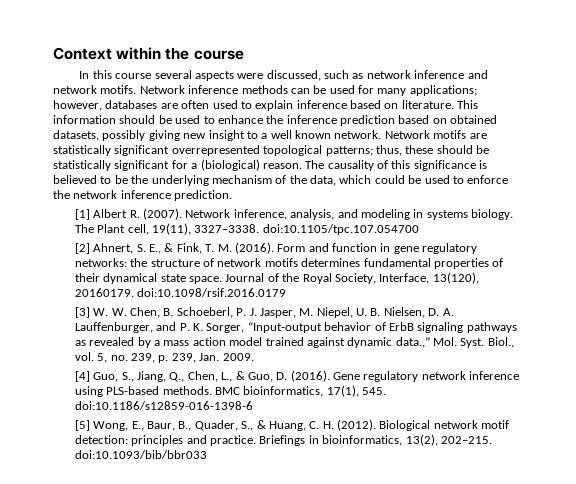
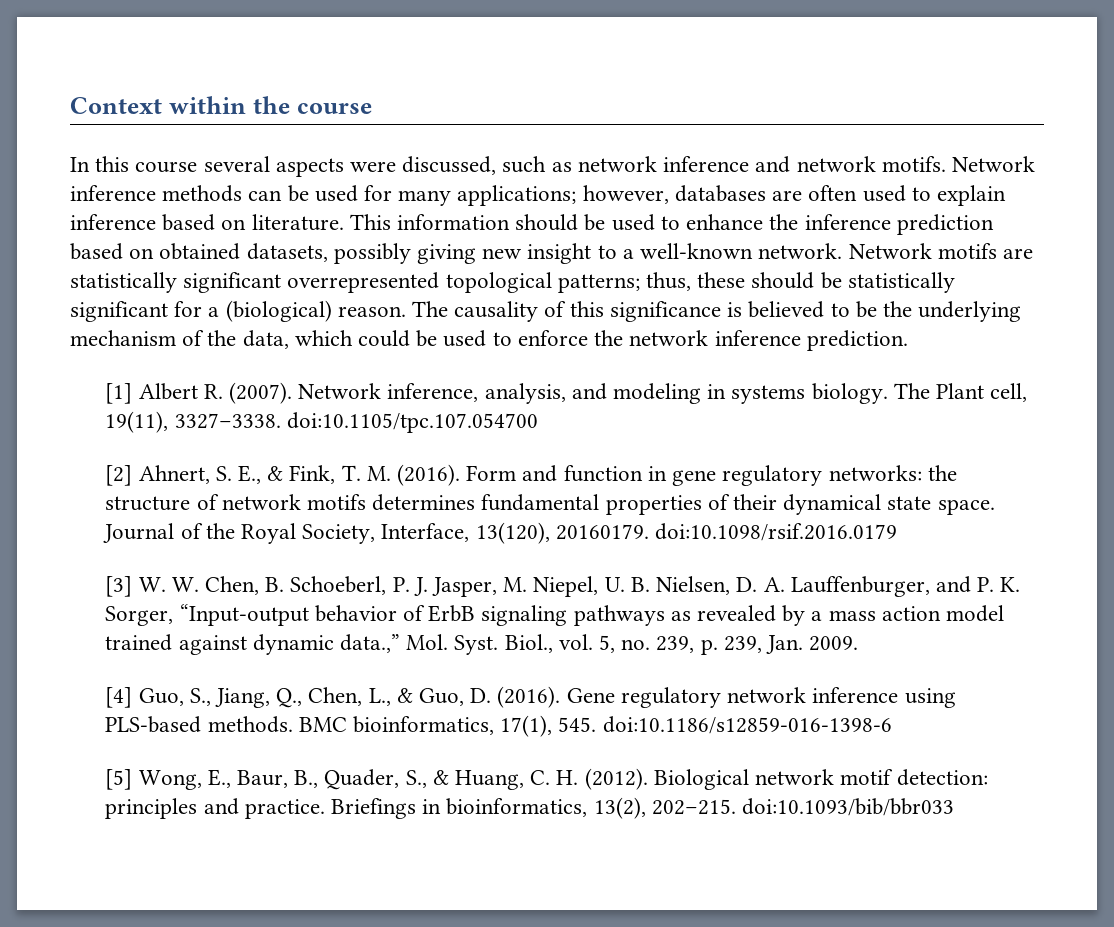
- This information should be used to enhance the inference prediction based on obtained datasets, possibly giving new insight to a well known network.
+ This information should be used to enhance the inference prediction based on obtained datasets, possibly giving new insight to a well-known network.

